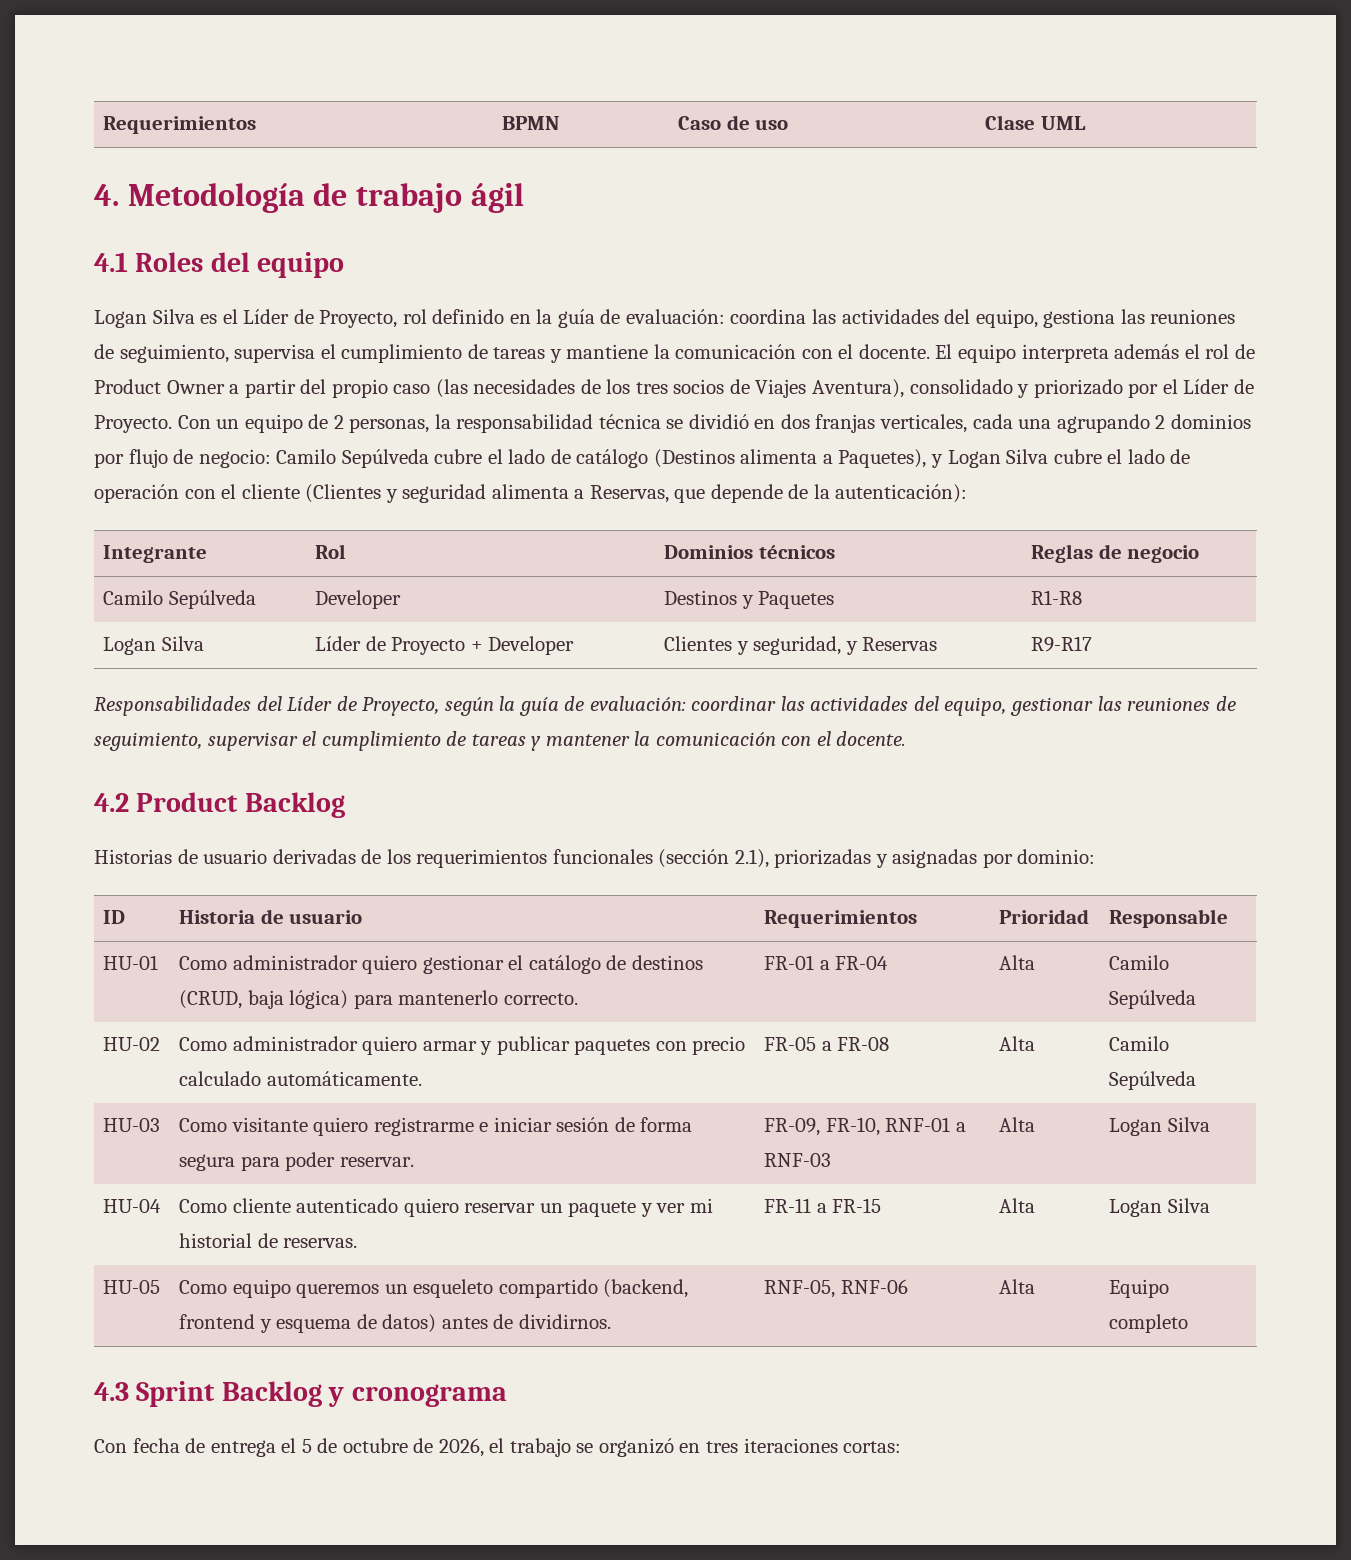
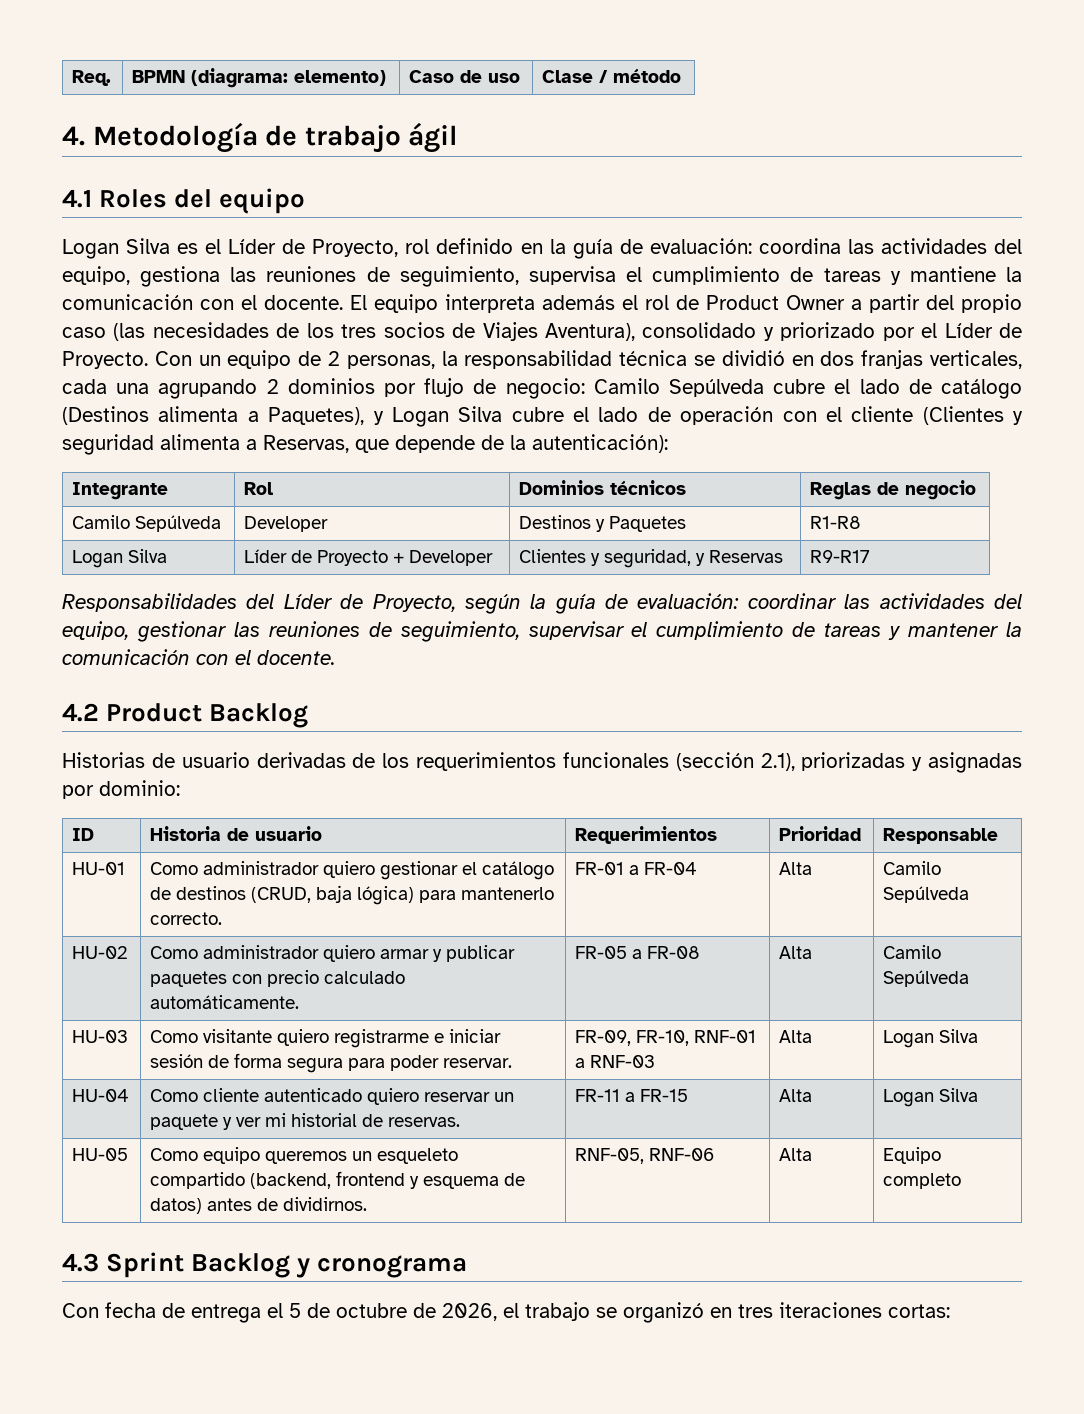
- Requerimientos | BPMN | Caso de uso | Clase UML
+ Req. | BPMN (diagrama: elemento) | Caso de uso | Clase / método

